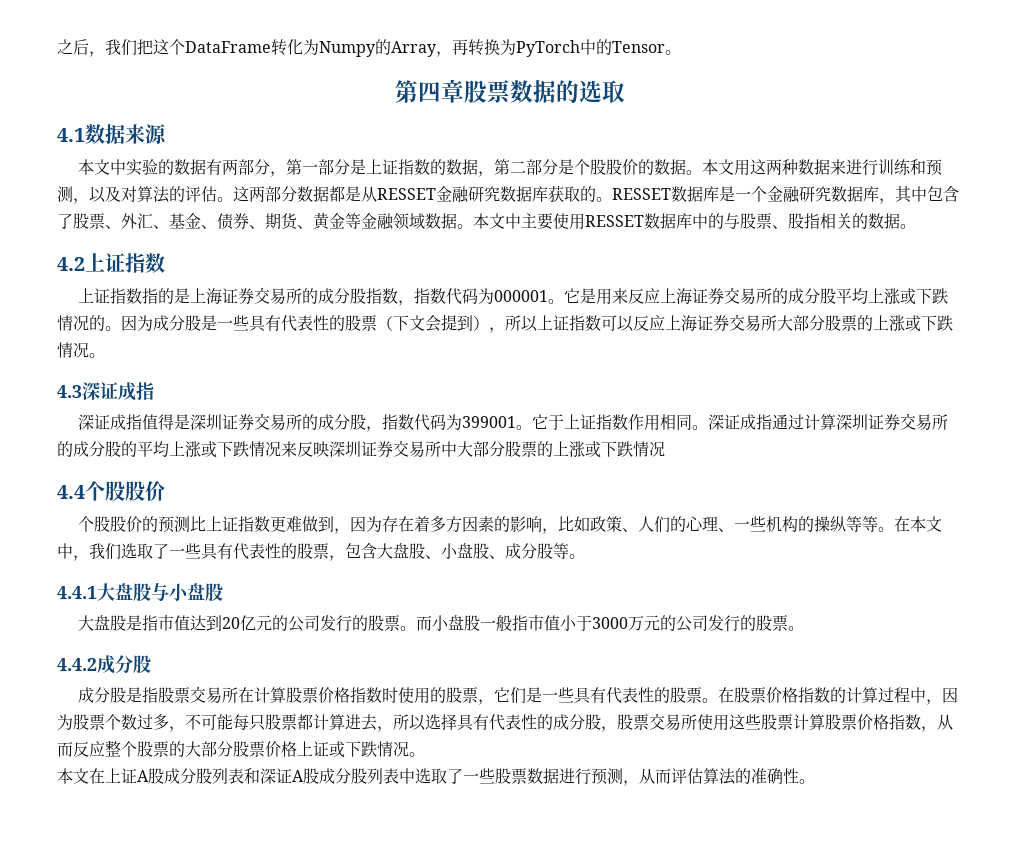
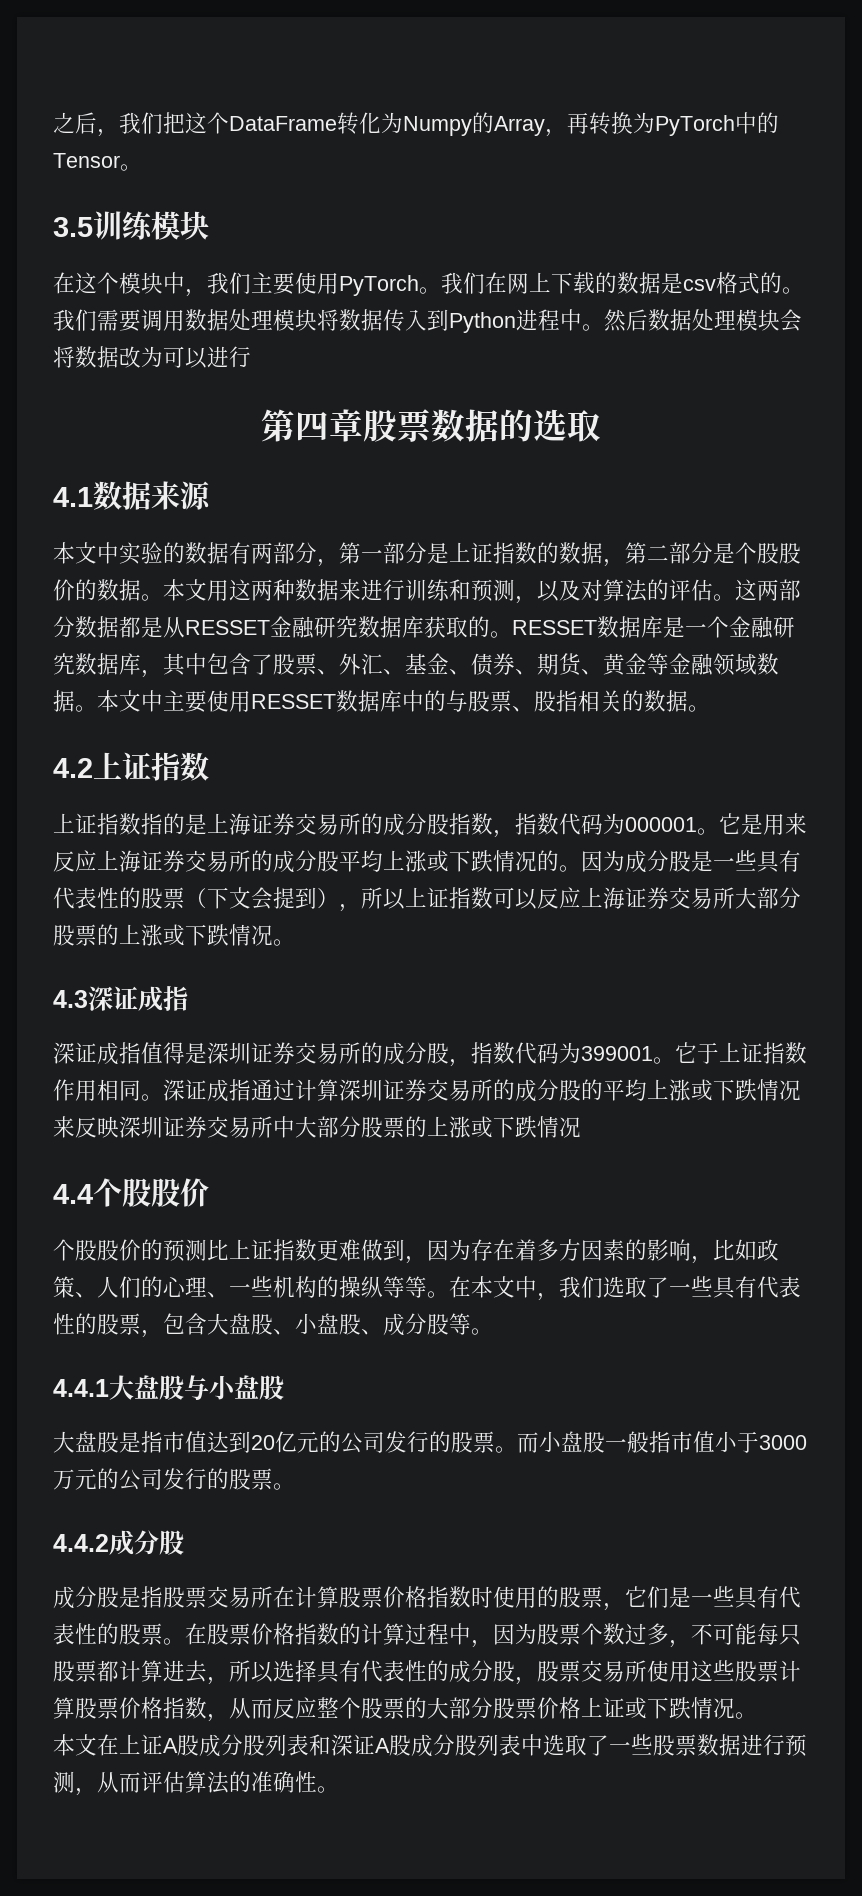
+ 3.5训练模块
+ 在这个模块中，我们主要使用PyTorch。我们在网上下载的数据是csv格式的。我们需要调用数据处理模块将数据传入到Python进程中。然后数据处理模块会将数据改为可以进行

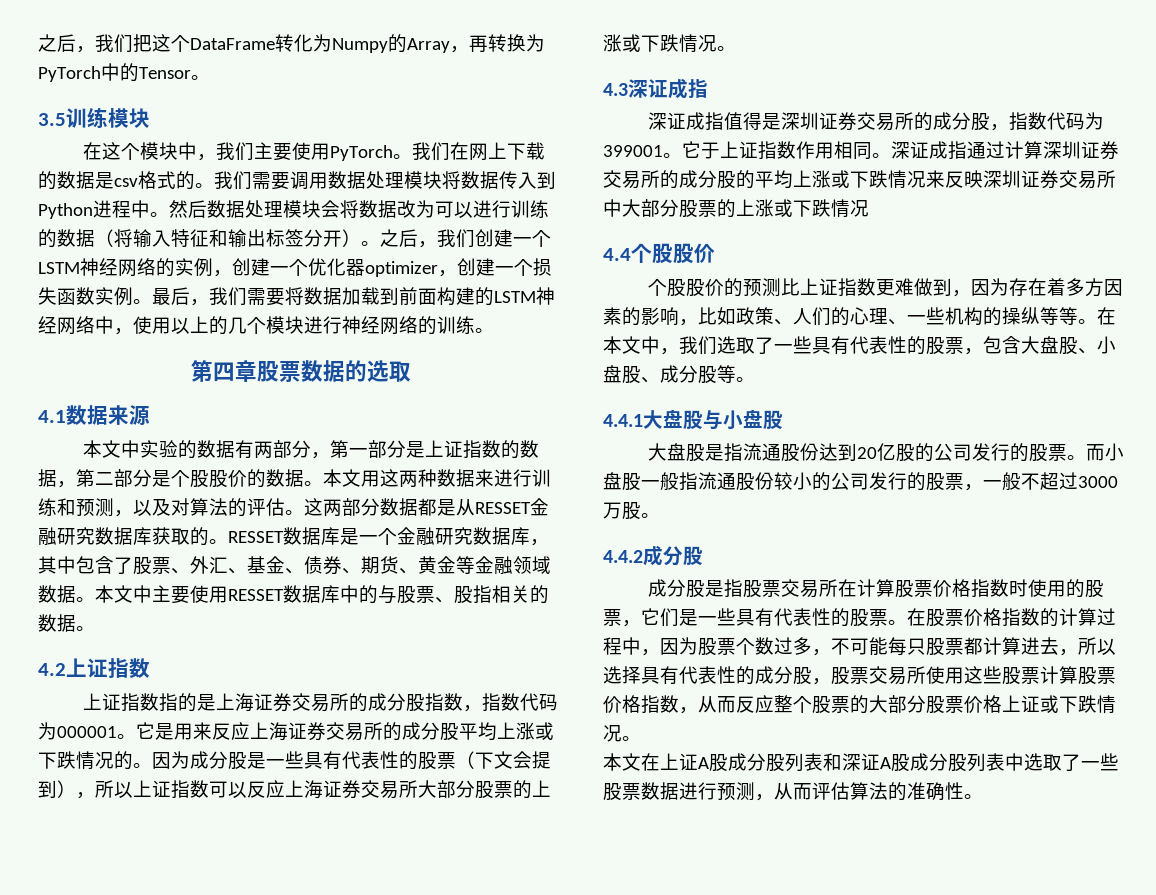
- 然后数据处理模块会将数据改为可以进行
+ 然后数据处理模块会将数据改为可以进行训练的数据（将输入特征和输出标签分开）。之后，我们创建一个LSTM神经网络的实例，创建一个优化器optimizer，创建一个损失函数实例。最后，我们需要将数据加载到前面构建的LSTM神经网络中，使用以上的几个模块进行神经网络的训练。
- 大盘股是指市值达到20亿元的公司发行的股票。
+ 大盘股是指流通股份达到20亿股的公司发行的股票。
- 而小盘股一般指市值小于3000万元的公司发行的股票。
+ 而小盘股一般指流通股份较小的公司发行的股票，一般不超过3000万股。

